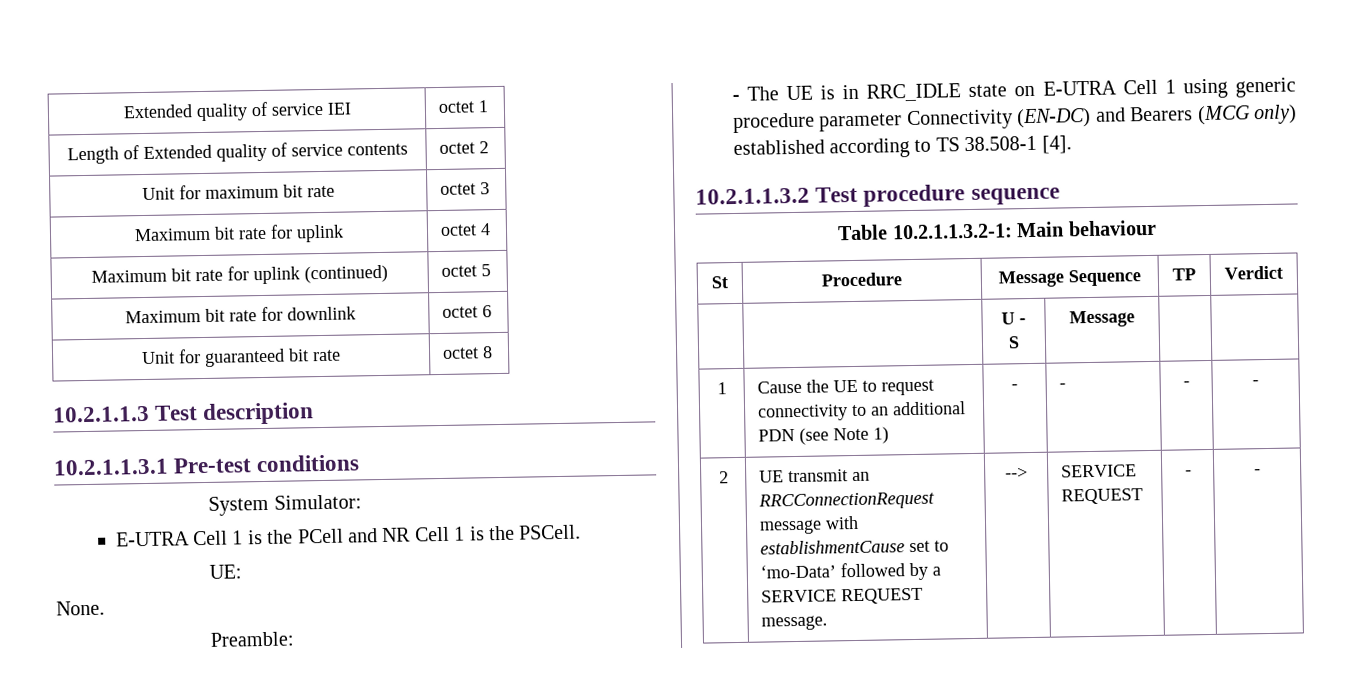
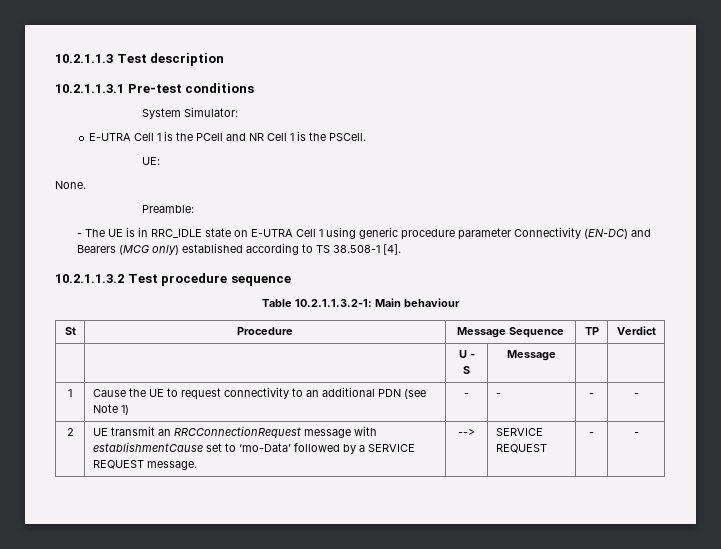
- Extended quality of service IEI | octet 1
- Length of Extended quality of service contents | octet 2
- Unit for maximum bit rate | octet 3
- Maximum bit rate for uplink | octet 4
- Maximum bit rate for uplink (continued) | octet 5
- Maximum bit rate for downlink | octet 6
- Unit for guaranteed bit rate | octet 8

